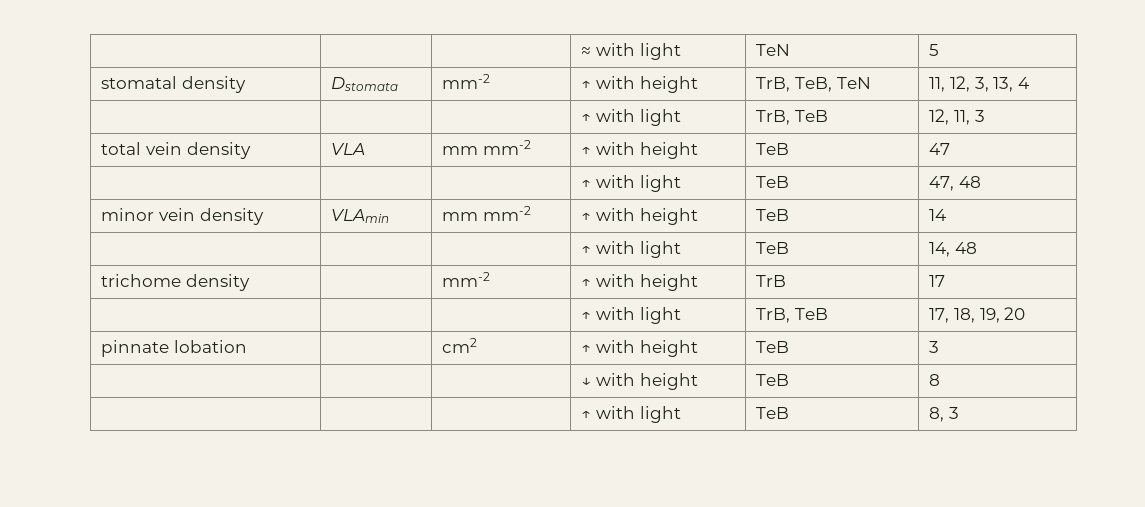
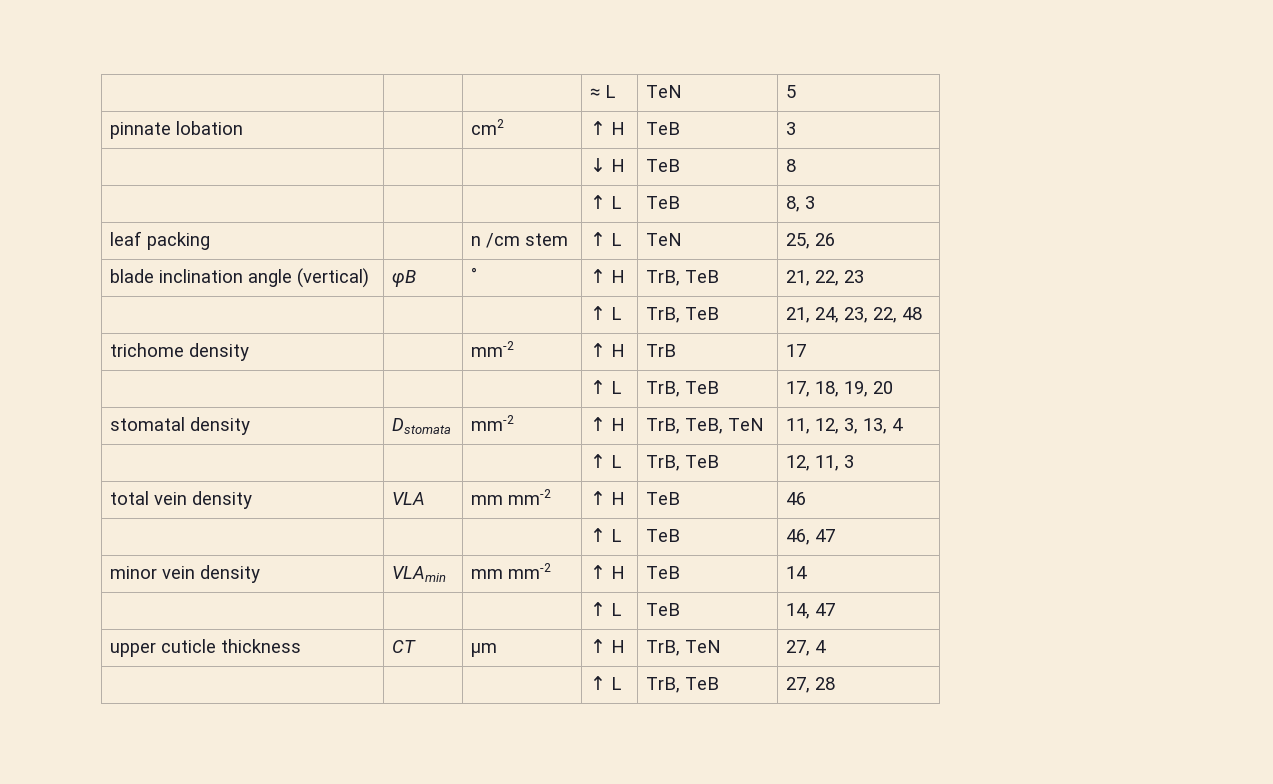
- | | | ≈ with light | TeN | 5
+ | | | ≈ L | TeN | 5
+ pinnate lobation | | cm2 | ↑ H | TeB | 3
+ | | | ↓ H | TeB | 8
+ | | | ↑ L | TeB | 8, 3
+ leaf packing | | n /cm stem | ↑ L | TeN | 25, 26
+ blade inclination angle (vertical) | φB | ˚ | ↑ H | TrB, TeB | 21, 22, 23
+ | | | ↑ L | TrB, TeB | 21, 24, 23, 22, 48
+ trichome density | | mm-2 | ↑ H | TrB | 17
+ | | | ↑ L | TrB, TeB | 17, 18, 19, 20
- stomatal density | Dstomata | mm-2 | ↑ with height | TrB, TeB, TeN | 11, 12, 3, 13, 4
+ stomatal density | Dstomata | mm-2 | ↑ H | TrB, TeB, TeN | 11, 12, 3, 13, 4
- | | | ↑ with light | TrB, TeB | 12, 11, 3
+ | | | ↑ L | TrB, TeB | 12, 11, 3
- total vein density | VLA | mm mm-2 | ↑ with height | TeB | 47
- | | | ↑ with light | TeB | 47, 48
+ total vein density | VLA | mm mm-2 | ↑ H | TeB | 46
+ | | | ↑ L | TeB | 46, 47
- minor vein density | VLAmin | mm mm-2 | ↑ with height | TeB | 14
+ minor vein density | VLAmin | mm mm-2 | ↑ H | TeB | 14
- | | | ↑ with light | TeB | 14, 48
- trichome density | | mm-2 | ↑ with height | TrB | 17
- | | | ↑ with light | TrB, TeB | 17, 18, 19, 20
- pinnate lobation | | cm2 | ↑ with height | TeB | 3
- | | | ↓ with height | TeB | 8
- | | | ↑ with light | TeB | 8, 3
+ | | | ↑ L | TeB | 14, 47
+ upper cuticle thickness | CT | µm | ↑ H | TrB, TeN | 27, 4
+ | | | ↑ L | TrB, TeB | 27, 28

